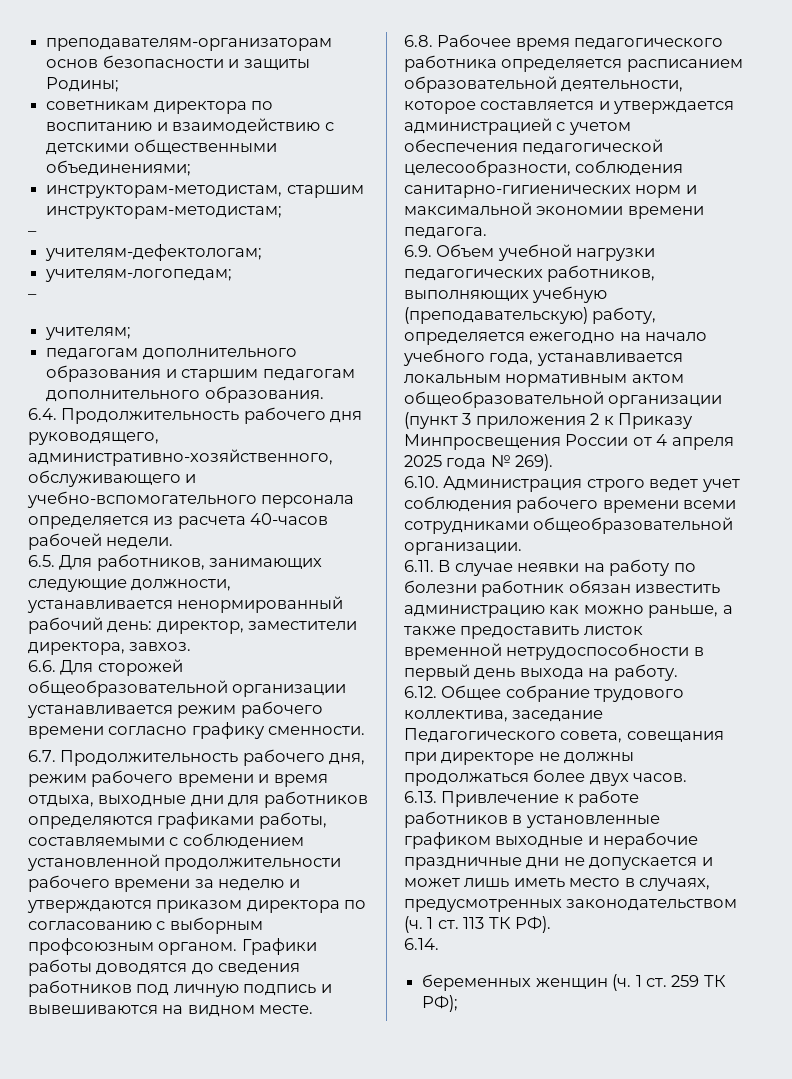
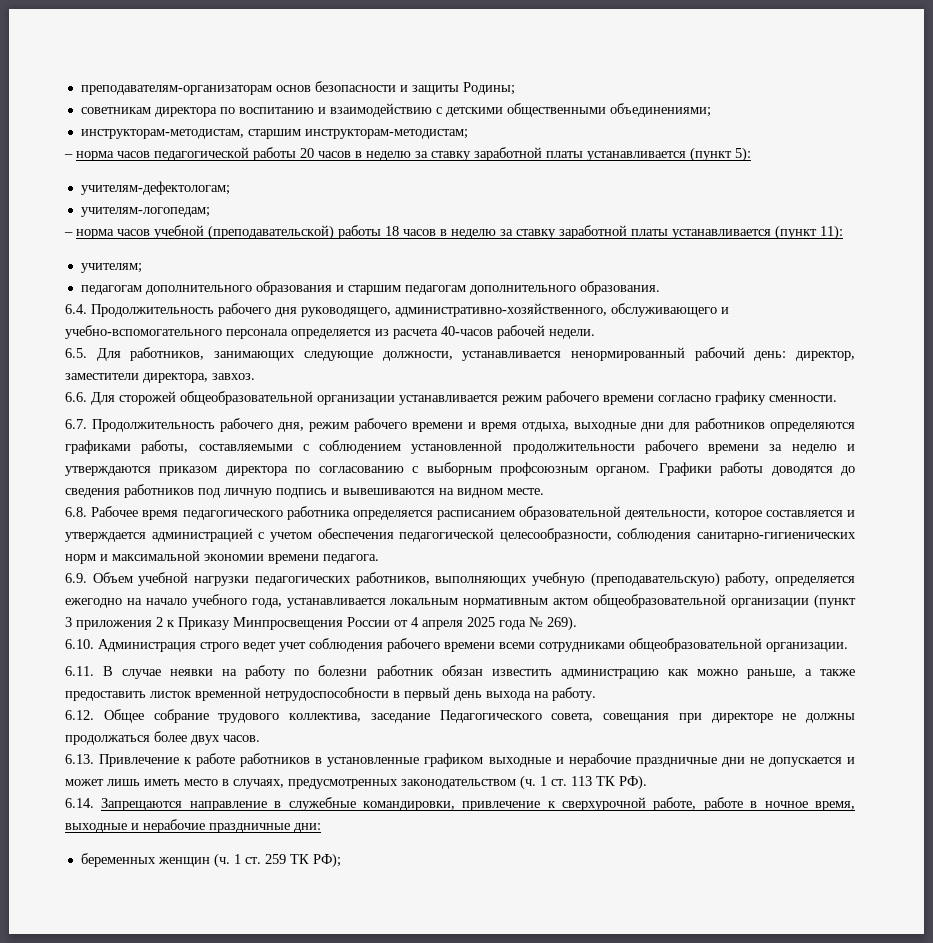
  инструкторам-методистам, старшим инструкторам-методистам;
- –
+ – норма часов педагогической работы 20 часов в неделю за ставку заработной платы устанавливается (пункт 5):
  учителям-дефектологам;
  учителям-логопедам;
- –
+ – норма часов учебной (преподавательской) работы 18 часов в неделю за ставку заработной платы устанавливается (пункт 11):
- 6.14.
+ 6.14. Запрещаются направление в служебные командировки, привлечение к сверхурочной работе, работе в ночное время, выходные и нерабочие праздничные дни:

